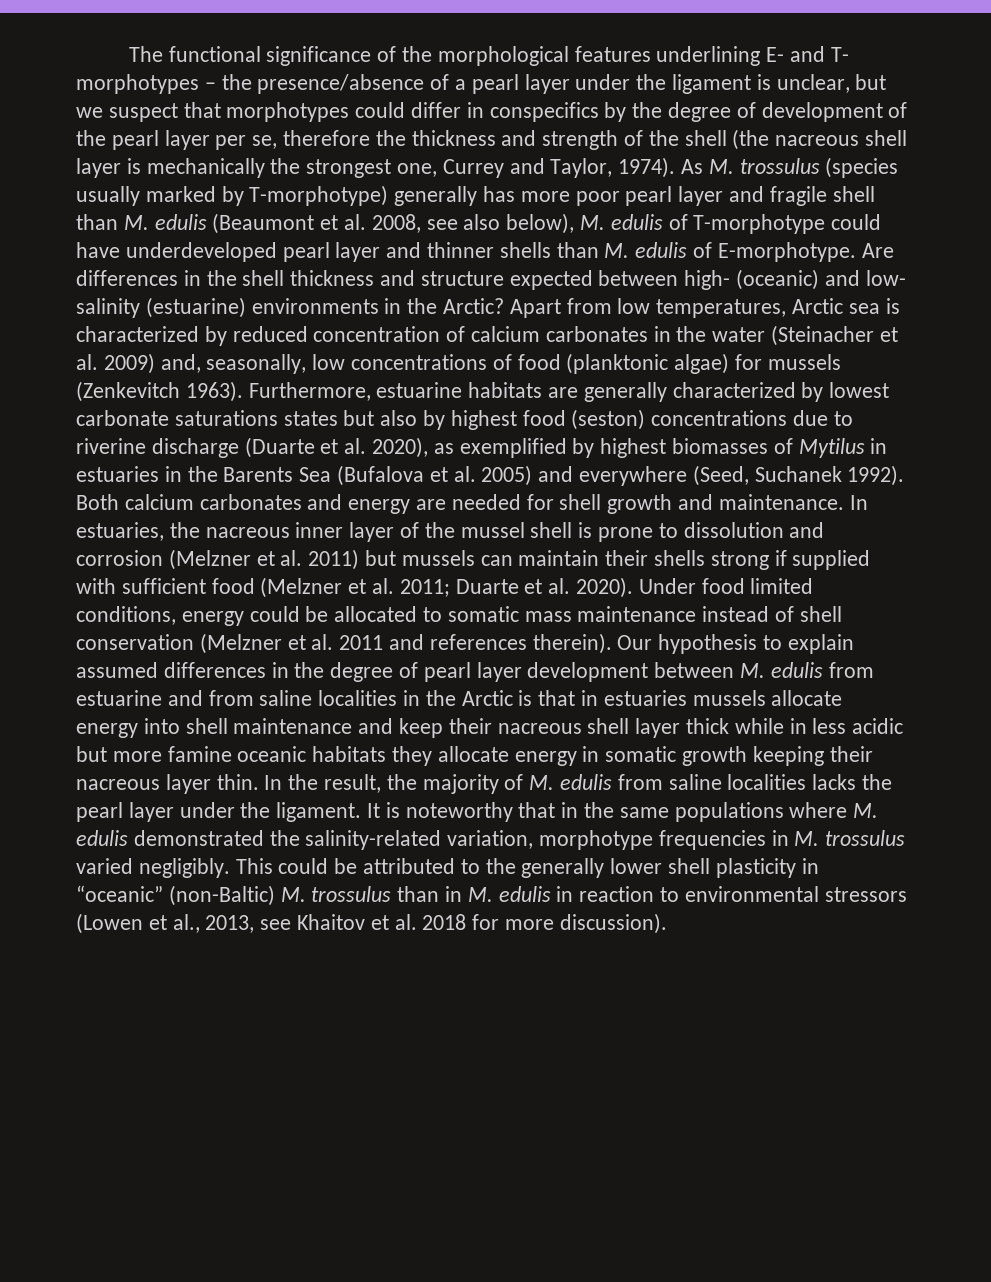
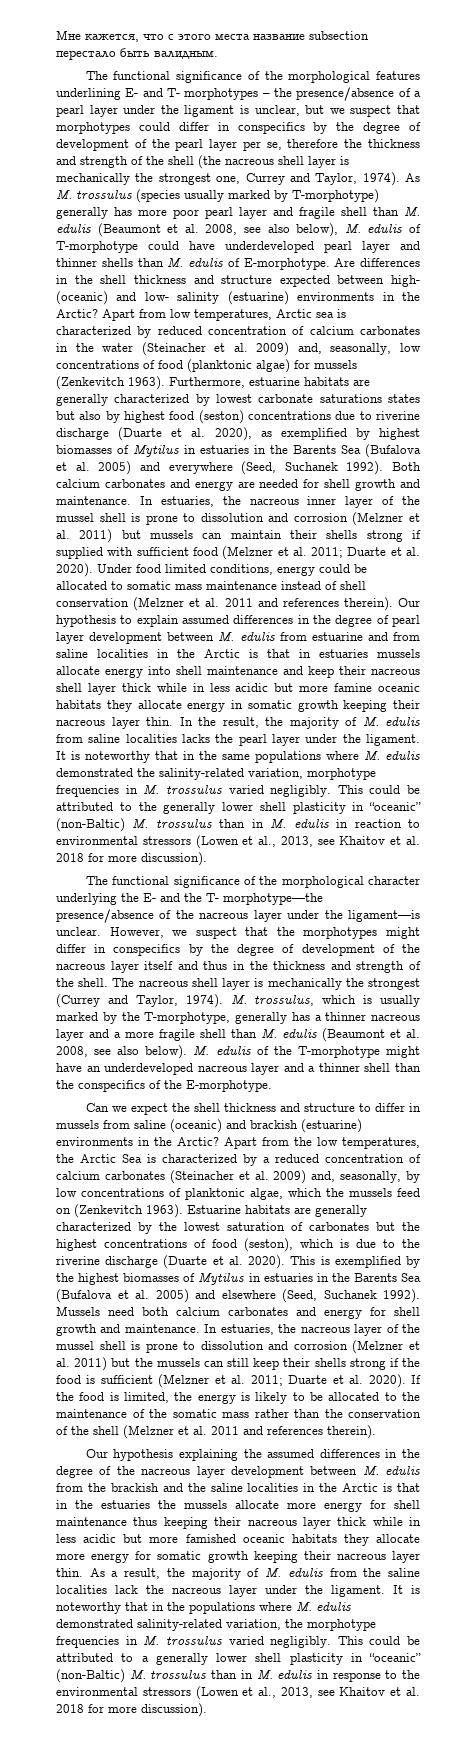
+ Мне кажется, что с этого места название subsection перестало быть валидным.
+ The functional significance of the morphological character underlying the E- and the T- morphotype—the presence/absence of the nacreous layer under the ligament—is unclear. However, we suspect that the morphotypes might differ in conspecifics by the degree of development of the nacreous layer itself and thus in the thickness and strength of the shell. The nacreous shell layer is mechanically the strongest (Currey and Taylor, 1974). M. trossulus, which is usually marked by the T-morphotype, generally has a thinner nacreous layer and a more fragile shell than M. edulis (Beaumont et al. 2008, see also below). M. edulis of the T-morphotype might have an underdeveloped nacreous layer and a thinner shell than the conspecifics of the E-morphotype.
+ Can we expect the shell thickness and structure to differ in mussels from saline (oceanic) and brackish (estuarine) environments in the Arctic? Apart from the low temperatures, the Arctic Sea is characterized by a reduced concentration of calcium carbonates (Steinacher et al. 2009) and, seasonally, by low concentrations of planktonic algae, which the mussels feed on (Zenkevitch 1963). Estuarine habitats are generally characterized by the lowest saturation of carbonates but the highest concentrations of food (seston), which is due to the riverine discharge (Duarte et al. 2020). This is exemplified by the highest biomasses of Mytilus in estuaries in the Barents Sea (Bufalova et al. 2005) and elsewhere (Seed, Suchanek 1992). Mussels need both calcium carbonates and energy for shell growth and maintenance. In estuaries, the nacreous layer of the mussel shell is prone to dissolution and corrosion (Melzner et al. 2011) but the mussels can still keep their shells strong if the food is sufficient (Melzner et al. 2011; Duarte et al. 2020). If the food is limited, the energy is likely to be allocated to the maintenance of the somatic mass rather than the conservation of the shell (Melzner et al. 2011 and references therein).
+ Our hypothesis explaining the assumed differences in the degree of the nacreous layer development between M. edulis from the brackish and the saline localities in the Arctic is that in the estuaries the mussels allocate more energy for shell maintenance thus keeping their nacreous layer thick while in less acidic but more famished oceanic habitats they allocate more energy for somatic growth keeping their nacreous layer thin. As a result, the majority of M. edulis from the saline localities lack the nacreous layer under the ligament. It is noteworthy that in the populations where M. edulis demonstrated salinity-related variation, the morphotype frequencies in M. trossulus varied negligibly. This could be attributed to a generally lower shell plasticity in “oceanic” (non-Baltic) M. trossulus than in M. edulis in response to the environmental stressors (Lowen et al., 2013, see Khaitov et al. 2018 for more discussion).

